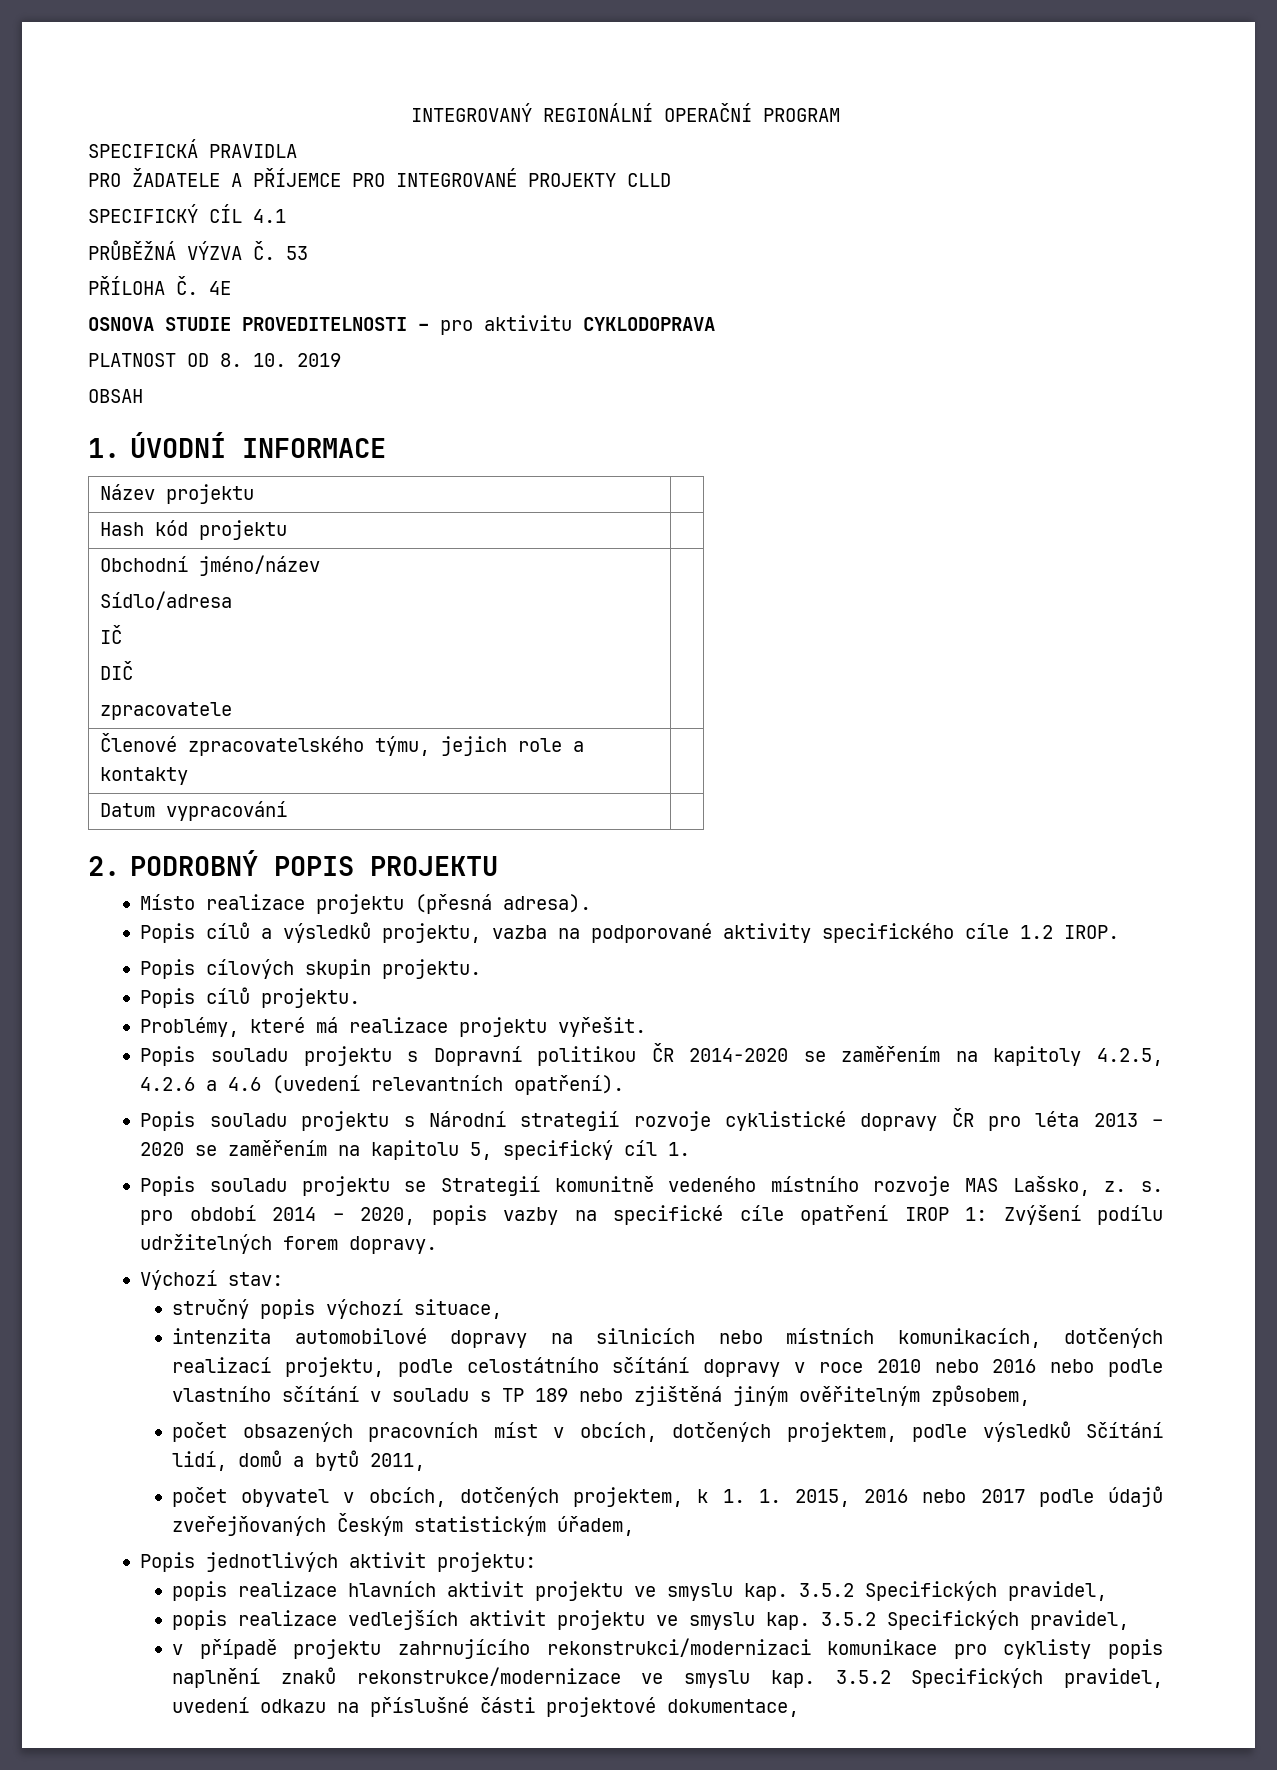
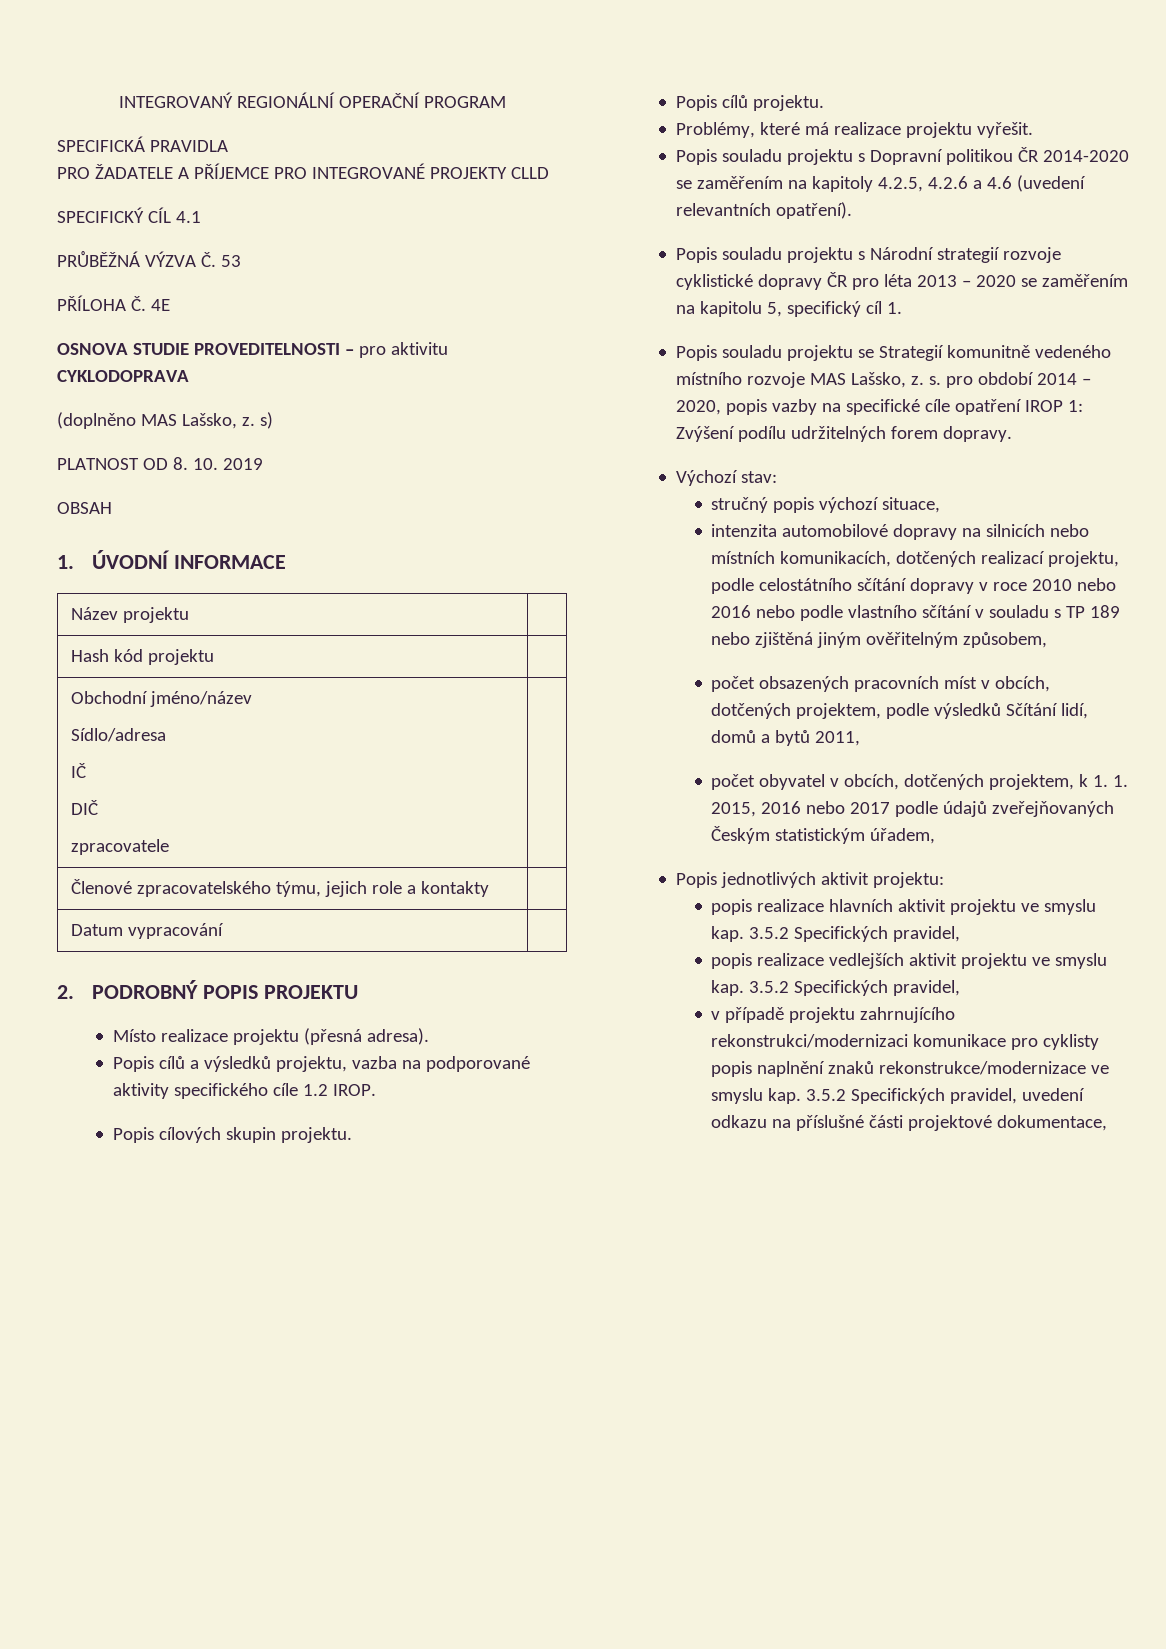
+ (doplněno MAS Lašsko, z. s)

